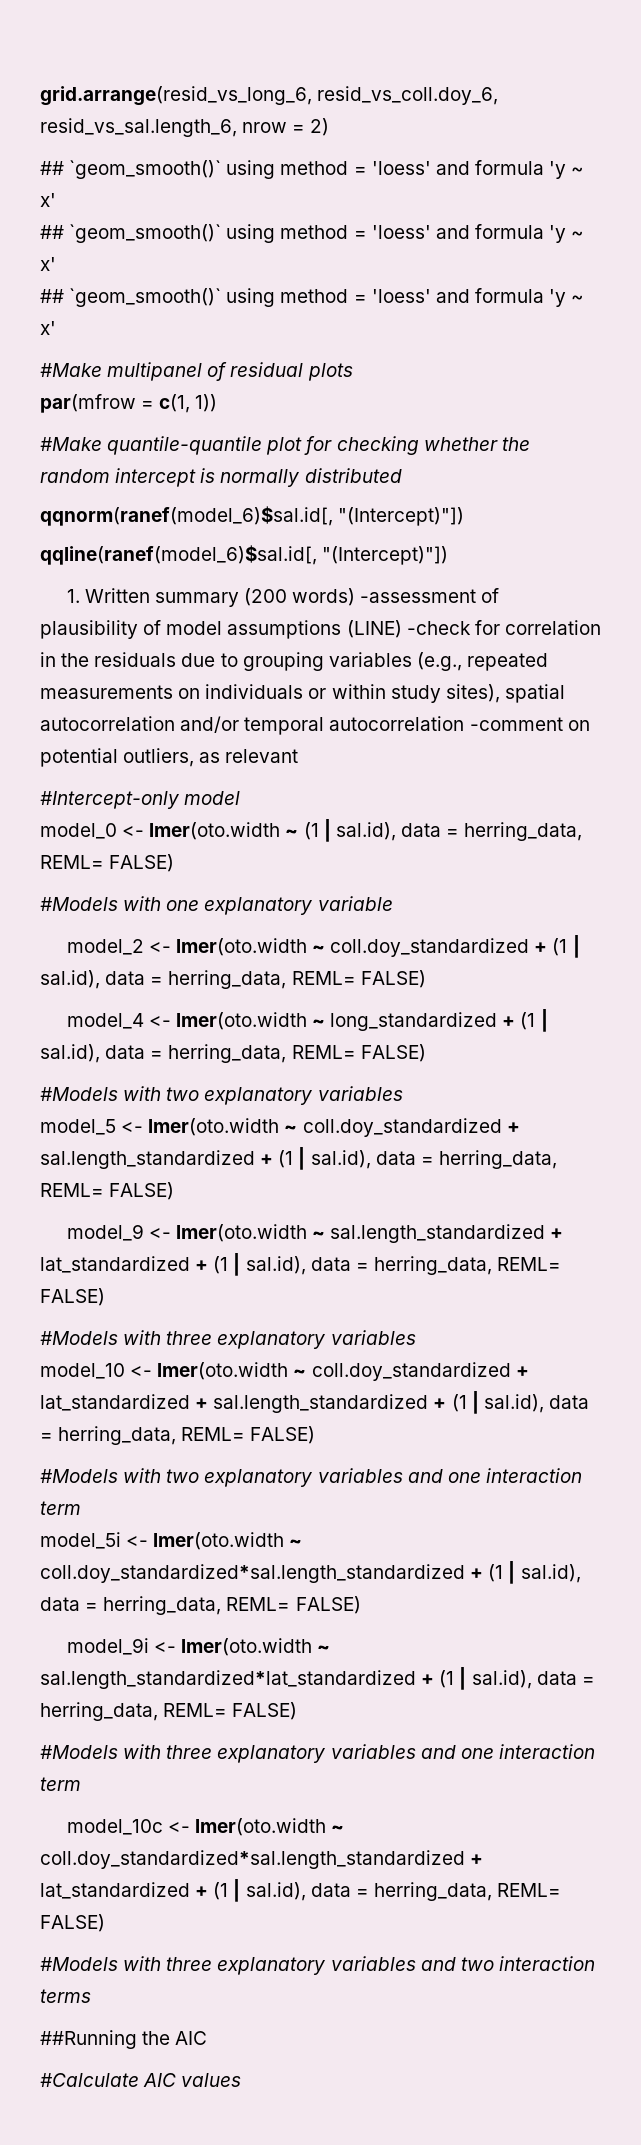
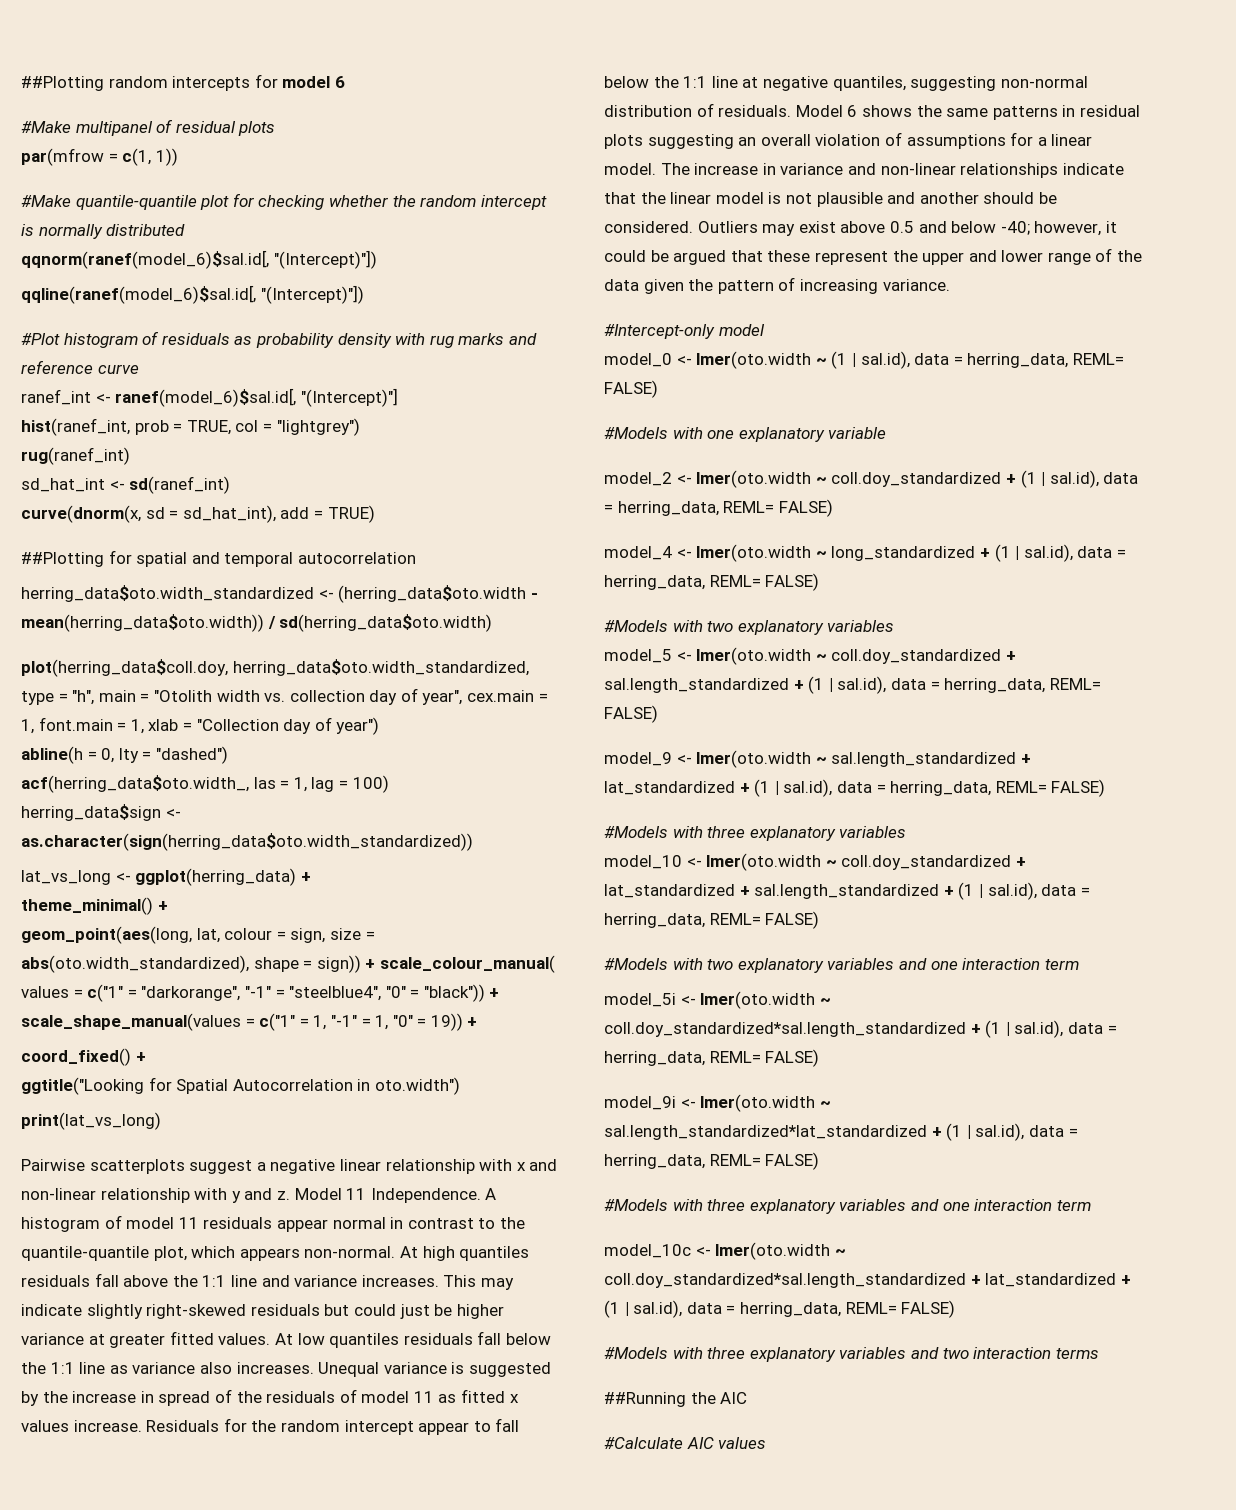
- grid.arrange(resid_vs_long_6, resid_vs_coll.doy_6, resid_vs_sal.length_6, nrow = 2)
- ## `geom_smooth()` using method = 'loess' and formula 'y ~ x'
- ## `geom_smooth()` using method = 'loess' and formula 'y ~ x'
- ## `geom_smooth()` using method = 'loess' and formula 'y ~ x'
+ ##Plotting random intercepts for model 6
- 1. Written summary (200 words) -assessment of plausibility of model assumptions (LINE) -check for correlation in the residuals due to grouping variables (e.g., repeated measurements on individuals or within study sites), spatial autocorrelation and/or temporal autocorrelation -comment on potential outliers, as relevant
+ #Plot histogram of residuals as probability density with rug marks and reference curve
+ ranef_int <- ranef(model_6)$sal.id[, "(Intercept)"]
+ hist(ranef_int, prob = TRUE, col = "lightgrey")
+ rug(ranef_int)
+ sd_hat_int <- sd(ranef_int)
+ curve(dnorm(x, sd = sd_hat_int), add = TRUE)
+ ##Plotting for spatial and temporal autocorrelation
+ herring_data$oto.width_standardized <- (herring_data$oto.width - mean(herring_data$oto.width)) / sd(herring_data$oto.width)
+ plot(herring_data$coll.doy, herring_data$oto.width_standardized, type = "h", main = "Otolith width vs. collection day of year", cex.main = 1, font.main = 1, xlab = "Collection day of year")
+ abline(h = 0, lty = "dashed")
+ acf(herring_data$oto.width_, las = 1, lag = 100)
+ herring_data$sign <- as.character(sign(herring_data$oto.width_standardized))
+ lat_vs_long <- ggplot(herring_data) +
+ theme_minimal() +
+ geom_point(aes(long, lat, colour = sign, size = abs(oto.width_standardized), shape = sign)) + scale_colour_manual( values = c("1" = "darkorange", "-1" = "steelblue4", "0" = "black")) + scale_shape_manual(values = c("1" = 1, "-1" = 1, "0" = 19)) +
+ coord_fixed() +
+ ggtitle("Looking for Spatial Autocorrelation in oto.width")
+ print(lat_vs_long)
+ Pairwise scatterplots suggest a negative linear relationship with x and non-linear relationship with y and z. Model 11 Independence. A histogram of model 11 residuals appear normal in contrast to the quantile-quantile plot, which appears non-normal. At high quantiles residuals fall above the 1:1 line and variance increases. This may indicate slightly right-skewed residuals but could just be higher variance at greater fitted values. At low quantiles residuals fall below the 1:1 line as variance also increases. Unequal variance is suggested by the increase in spread of the residuals of model 11 as fitted x values increase. Residuals for the random intercept appear to fall below the 1:1 line at negative quantiles, suggesting non-normal distribution of residuals. Model 6 shows the same patterns in residual plots suggesting an overall violation of assumptions for a linear model. The increase in variance and non-linear relationships indicate that the linear model is not plausible and another should be considered. Outliers may exist above 0.5 and below -40; however, it could be argued that these represent the upper and lower range of the data given the pattern of increasing variance.

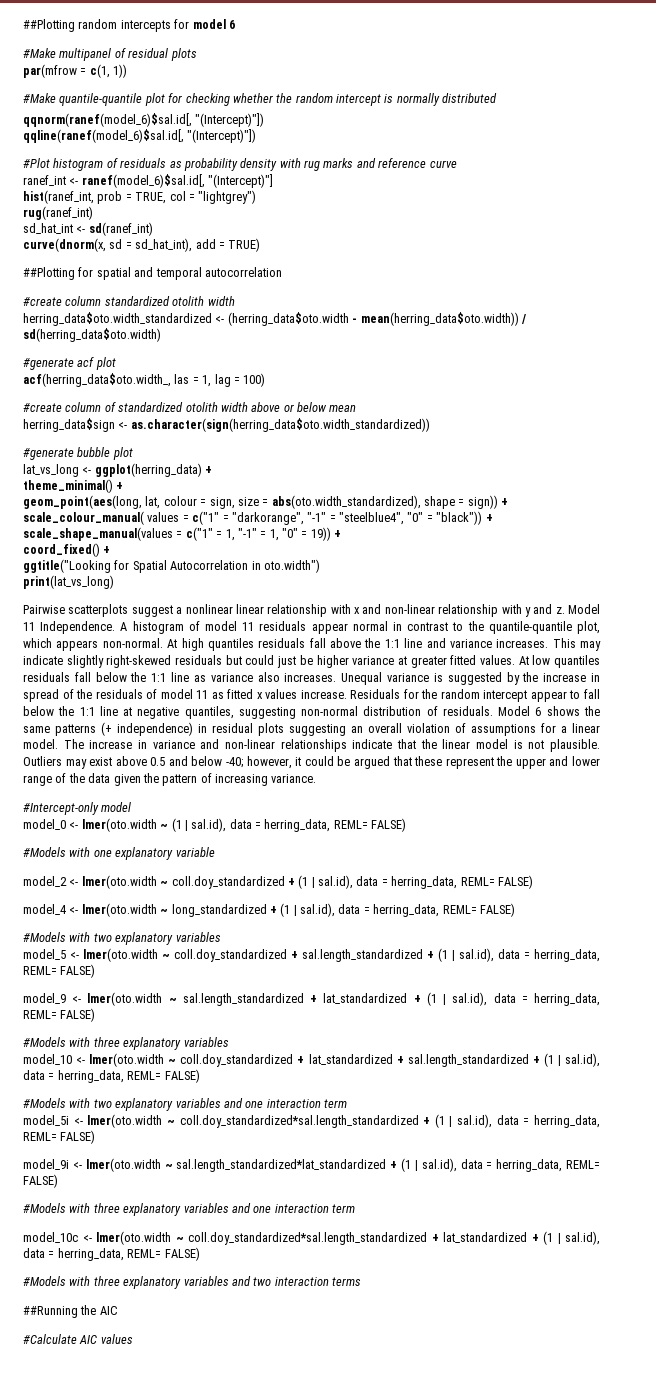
+ #create column standardized otolith width
- plot(herring_data$coll.doy, herring_data$oto.width_standardized, type = "h", main = "Otolith width vs. collection day of year", cex.main = 1, font.main = 1, xlab = "Collection day of year")
- abline(h = 0, lty = "dashed")
+ #generate acf plot
+ #create column of standardized otolith width above or below mean
+ #generate bubble plot
- Pairwise scatterplots suggest a negative linear relationship with x and non-linear relationship with y and z.
+ Pairwise scatterplots suggest a nonlinear linear relationship with x and non-linear relationship with y and z.
- Model 6 shows the same patterns in residual plots suggesting an overall violation of assumptions for a linear model.
+ Model 6 shows the same patterns (+ independence) in residual plots suggesting an overall violation of assumptions for a linear model.
- The increase in variance and non-linear relationships indicate that the linear model is not plausible and another should be considered.
+ The increase in variance and non-linear relationships indicate that the linear model is not plausible.

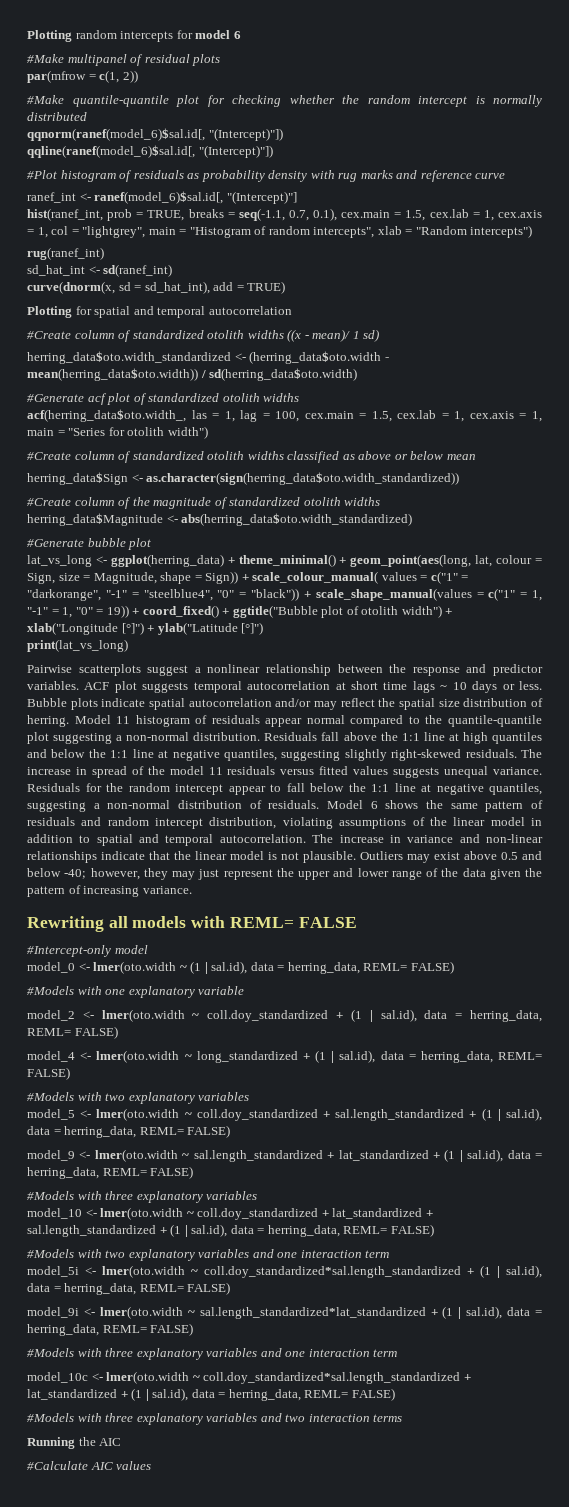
- ##Plotting random intercepts for model 6
+ Plotting random intercepts for model 6
- par(mfrow = c(1, 1))
+ par(mfrow = c(1, 2))
- hist(ranef_int, prob = TRUE, col = "lightgrey")
+ hist(ranef_int, prob = TRUE, breaks = seq(-1.1, 0.7, 0.1), cex.main = 1.5, cex.lab = 1, cex.axis = 1, col = "lightgrey", main = "Histogram of random intercepts", xlab = "Random intercepts")
- ##Plotting for spatial and temporal autocorrelation
+ Plotting for spatial and temporal autocorrelation
- #create column standardized otolith width
+ #Create column of standardized otolith widths ((x - mean)/ 1 sd)
- #generate acf plot
+ #Generate acf plot of standardized otolith widths
- acf(herring_data$oto.width_, las = 1, lag = 100)
- #create column of standardized otolith width above or below mean
+ acf(herring_data$oto.width_, las = 1, lag = 100, cex.main = 1.5, cex.lab = 1, cex.axis = 1, main = "Series for otolith width")
+ #Create column of standardized otolith widths classified as above or below mean
- herring_data$sign <- as.character(sign(herring_data$oto.width_standardized))
+ herring_data$Sign <- as.character(sign(herring_data$oto.width_standardized))
- #generate bubble plot
+ #Create column of the magnitude of standardized otolith widths
+ herring_data$Magnitude <- abs(herring_data$oto.width_standardized)
+ #Generate bubble plot
- lat_vs_long <- ggplot(herring_data) +
- theme_minimal() +
- geom_point(aes(long, lat, colour = sign, size = abs(oto.width_standardized), shape = sign)) + scale_colour_manual( values = c("1" = "darkorange", "-1" = "steelblue4", "0" = "black")) + scale_shape_manual(values = c("1" = 1, "-1" = 1, "0" = 19)) +
- coord_fixed() +
- ggtitle("Looking for Spatial Autocorrelation in oto.width")
+ lat_vs_long <- ggplot(herring_data) + theme_minimal() + geom_point(aes(long, lat, colour = Sign, size = Magnitude, shape = Sign)) + scale_colour_manual( values = c("1" = "darkorange", "-1" = "steelblue4", "0" = "black")) + scale_shape_manual(values = c("1" = 1, "-1" = 1, "0" = 19)) + coord_fixed() + ggtitle("Bubble plot of otolith width") + xlab("Longitude [°]") + ylab("Latitude [°]")
- Pairwise scatterplots suggest a nonlinear linear relationship with x and non-linear relationship with y and z. Model 11 Independence. A histogram of model 11 residuals appear normal in contrast to the quantile-quantile plot, which appears non-normal. At high quantiles residuals fall above the 1:1 line and variance increases. This may indicate slightly right-skewed residuals but could just be higher variance at greater fitted values. At low quantiles residuals fall below the 1:1 line as variance also increases. Unequal variance is suggested by the increase in spread of the residuals of model 11 as fitted x values increase.
+ Pairwise scatterplots suggest a nonlinear relationship between the response and predictor variables. ACF plot suggests temporal autocorrelation at short time lags ~ 10 days or less. Bubble plots indicate spatial autocorrelation and/or may reflect the spatial size distribution of herring. Model 11 histogram of residuals appear normal compared to the quantile-quantile plot suggesting a non-normal distribution. Residuals fall above the 1:1 line at high quantiles and below the 1:1 line at negative quantiles, suggesting slightly right-skewed residuals. The increase in spread of the model 11 residuals versus fitted values suggests unequal variance.
- Residuals for the random intercept appear to fall below the 1:1 line at negative quantiles, suggesting non-normal distribution of residuals.
+ Residuals for the random intercept appear to fall below the 1:1 line at negative quantiles, suggesting a non-normal distribution of residuals.
- Model 6 shows the same patterns (+ independence) in residual plots suggesting an overall violation of assumptions for a linear model.
+ Model 6 shows the same pattern of residuals and random intercept distribution, violating assumptions of the linear model in addition to spatial and temporal autocorrelation.
- Outliers may exist above 0.5 and below -40; however, it could be argued that these represent the upper and lower range of the data given the pattern of increasing variance.
+ Outliers may exist above 0.5 and below -40; however, they may just represent the upper and lower range of the data given the pattern of increasing variance.
+ Rewriting all models with REML= FALSE
- ##Running the AIC
+ Running the AIC

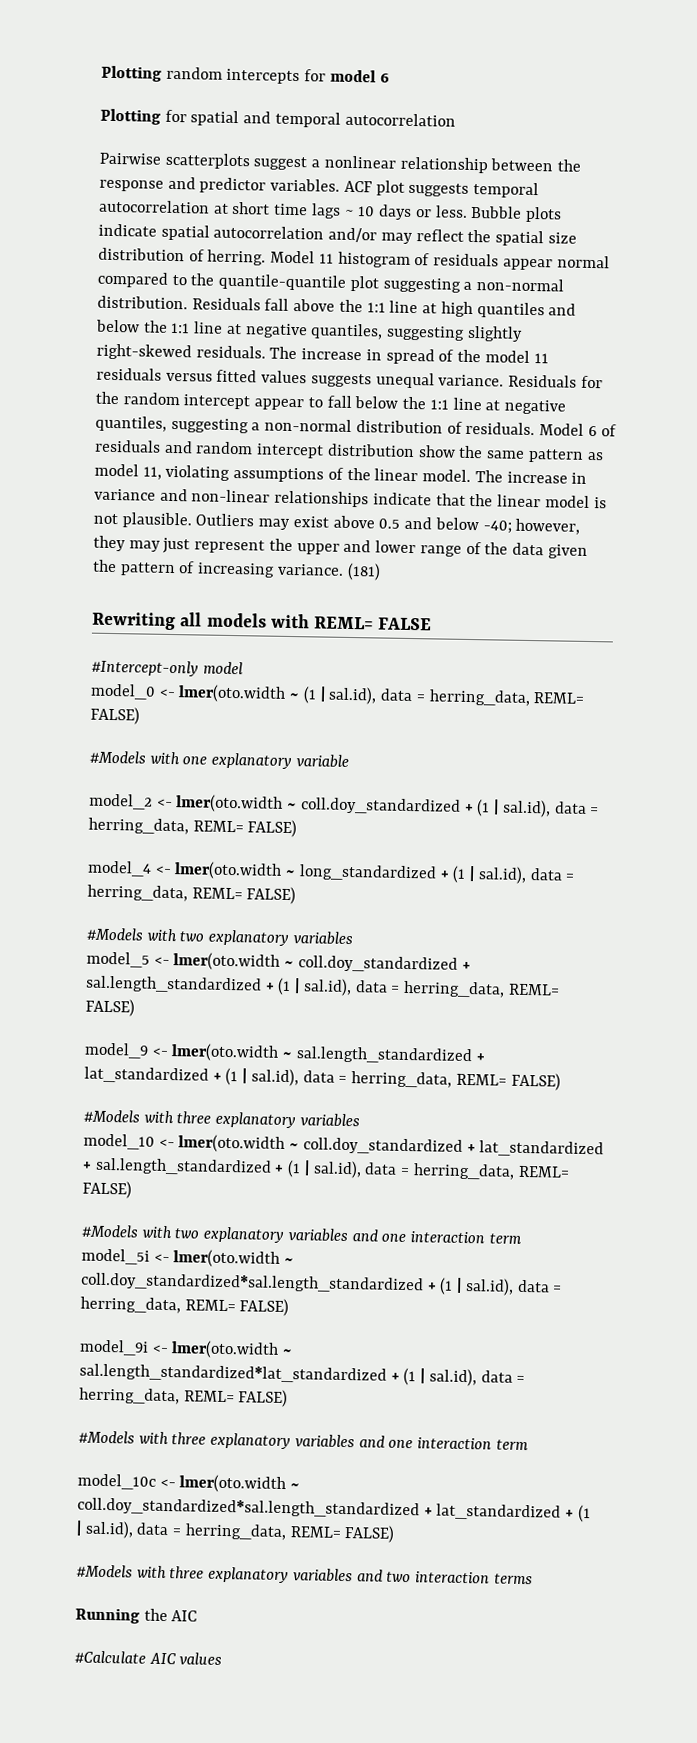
- #Make multipanel of residual plots
- par(mfrow = c(1, 2))
- #Make quantile-quantile plot for checking whether the random intercept is normally distributed
- qqnorm(ranef(model_6)$sal.id[, "(Intercept)"])
- qqline(ranef(model_6)$sal.id[, "(Intercept)"])
- #Plot histogram of residuals as probability density with rug marks and reference curve
- ranef_int <- ranef(model_6)$sal.id[, "(Intercept)"]
- hist(ranef_int, prob = TRUE, breaks = seq(-1.1, 0.7, 0.1), cex.main = 1.5, cex.lab = 1, cex.axis = 1, col = "lightgrey", main = "Histogram of random intercepts", xlab = "Random intercepts")
- rug(ranef_int)
- sd_hat_int <- sd(ranef_int)
- curve(dnorm(x, sd = sd_hat_int), add = TRUE)
- #Create column of standardized otolith widths ((x - mean)/ 1 sd)
- herring_data$oto.width_standardized <- (herring_data$oto.width - mean(herring_data$oto.width)) / sd(herring_data$oto.width)
- #Generate acf plot of standardized otolith widths
- acf(herring_data$oto.width_, las = 1, lag = 100, cex.main = 1.5, cex.lab = 1, cex.axis = 1, main = "Series for otolith width")
- #Create column of standardized otolith widths classified as above or below mean
- herring_data$Sign <- as.character(sign(herring_data$oto.width_standardized))
- #Create column of the magnitude of standardized otolith widths
- herring_data$Magnitude <- abs(herring_data$oto.width_standardized)
- #Generate bubble plot
- lat_vs_long <- ggplot(herring_data) + theme_minimal() + geom_point(aes(long, lat, colour = Sign, size = Magnitude, shape = Sign)) + scale_colour_manual( values = c("1" = "darkorange", "-1" = "steelblue4", "0" = "black")) + scale_shape_manual(values = c("1" = 1, "-1" = 1, "0" = 19)) + coord_fixed() + ggtitle("Bubble plot of otolith width") + xlab("Longitude [°]") + ylab("Latitude [°]")
- print(lat_vs_long)
- Model 6 shows the same pattern of residuals and random intercept distribution, violating assumptions of the linear model in addition to spatial and temporal autocorrelation.
+ Model 6 of residuals and random intercept distribution show the same pattern as model 11, violating assumptions of the linear model.
+ (181)

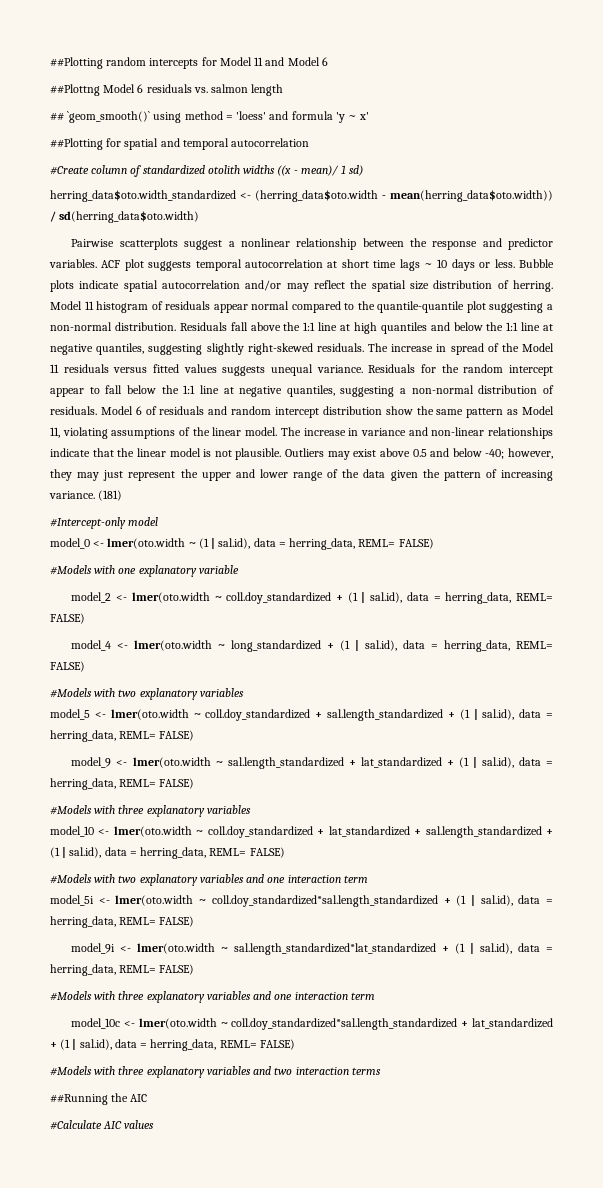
- Plotting random intercepts for model 6
- Plotting for spatial and temporal autocorrelation
+ ##Plotting random intercepts for Model 11 and Model 6
+ ##Plottng Model 6 residuals vs. salmon length
+ ## `geom_smooth()` using method = 'loess' and formula 'y ~ x'
+ ##Plotting for spatial and temporal autocorrelation
+ #Create column of standardized otolith widths ((x - mean)/ 1 sd)
+ herring_data$oto.width_standardized <- (herring_data$oto.width - mean(herring_data$oto.width)) / sd(herring_data$oto.width)
- The increase in spread of the model 11 residuals versus fitted values suggests unequal variance.
+ The increase in spread of the Model 11 residuals versus fitted values suggests unequal variance.
- Model 6 of residuals and random intercept distribution show the same pattern as model 11, violating assumptions of the linear model.
+ Model 6 of residuals and random intercept distribution show the same pattern as Model 11, violating assumptions of the linear model.
- Rewriting all models with REML= FALSE
- Running the AIC
+ ##Running the AIC

